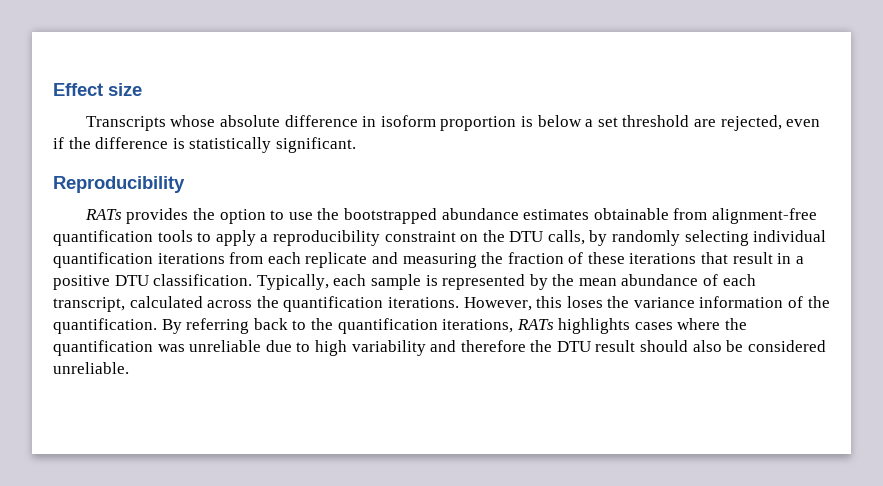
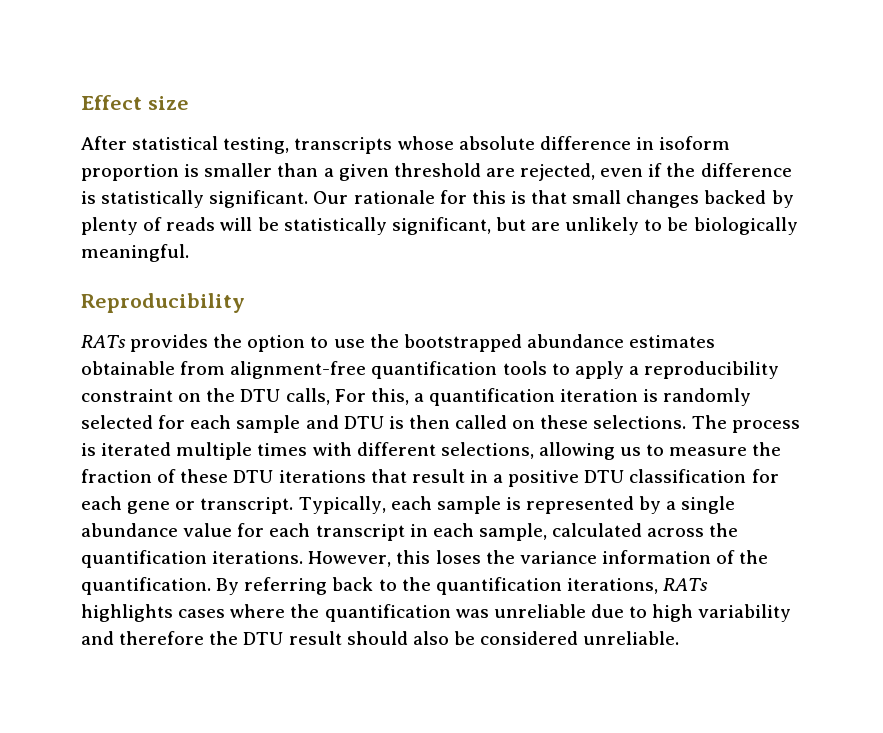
- Transcripts whose absolute difference in isoform proportion is below a set threshold are rejected, even if the difference is statistically significant.
+ After statistical testing, transcripts whose absolute difference in isoform proportion is smaller than a given threshold are rejected, even if the difference is statistically significant. Our rationale for this is that small changes backed by plenty of reads will be statistically significant, but are unlikely to be biologically meaningful.
- RATs provides the option to use the bootstrapped abundance estimates obtainable from alignment-free quantification tools to apply a reproducibility constraint on the DTU calls, by randomly selecting individual quantification iterations from each replicate and measuring the fraction of these iterations that result in a positive DTU classification.
+ RATs provides the option to use the bootstrapped abundance estimates obtainable from alignment-free quantification tools to apply a reproducibility constraint on the DTU calls, For this, a quantification iteration is randomly selected for each sample and DTU is then called on these selections. The process is iterated multiple times with different selections, allowing us to measure the fraction of these DTU iterations that result in a positive DTU classification for each gene or transcript.
- Typically, each sample is represented by the mean abundance of each transcript, calculated across the quantification iterations.
+ Typically, each sample is represented by a single abundance value for each transcript in each sample, calculated across the quantification iterations.

